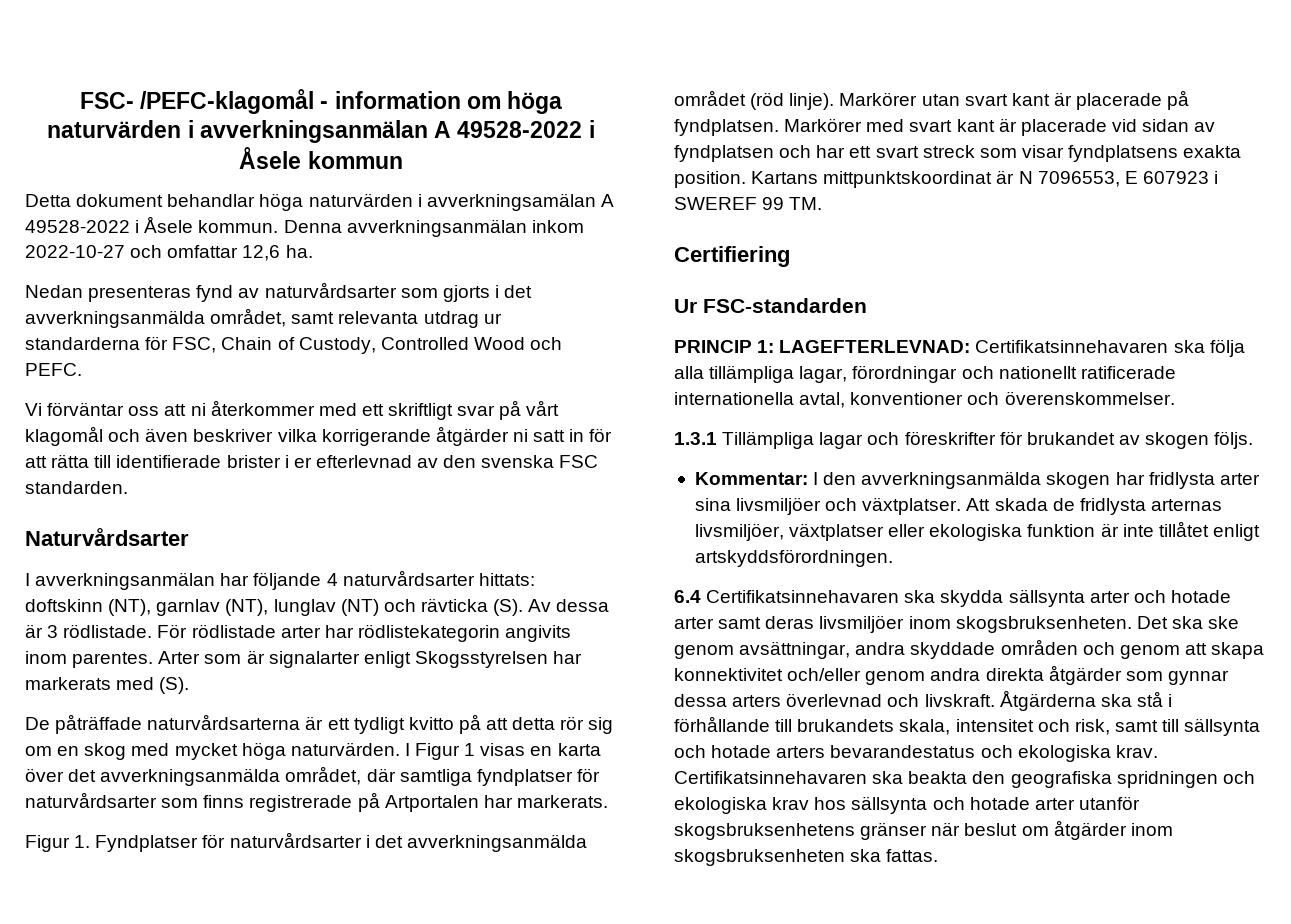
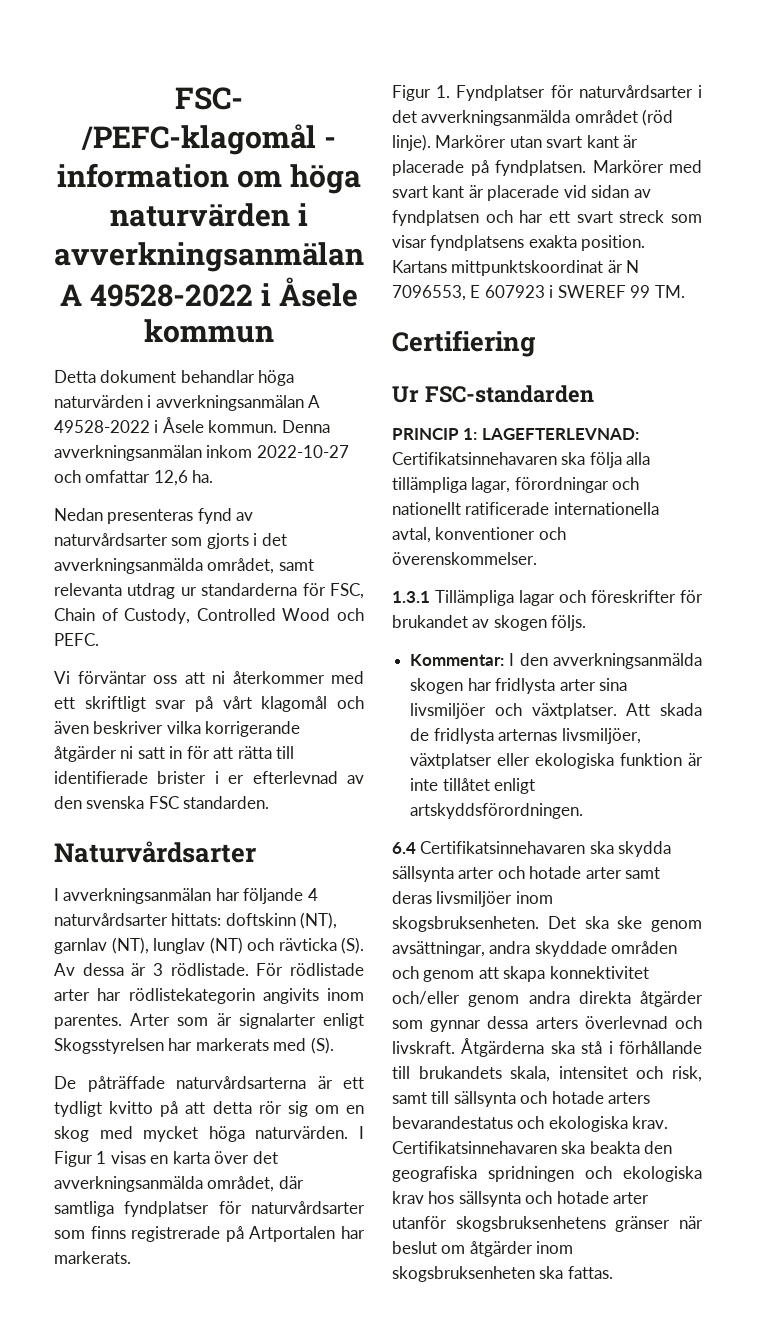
- Detta dokument behandlar höga naturvärden i avverkningsamälan A 49528-2022 i Åsele kommun.
+ Detta dokument behandlar höga naturvärden i avverkningsanmälan A 49528-2022 i Åsele kommun.

